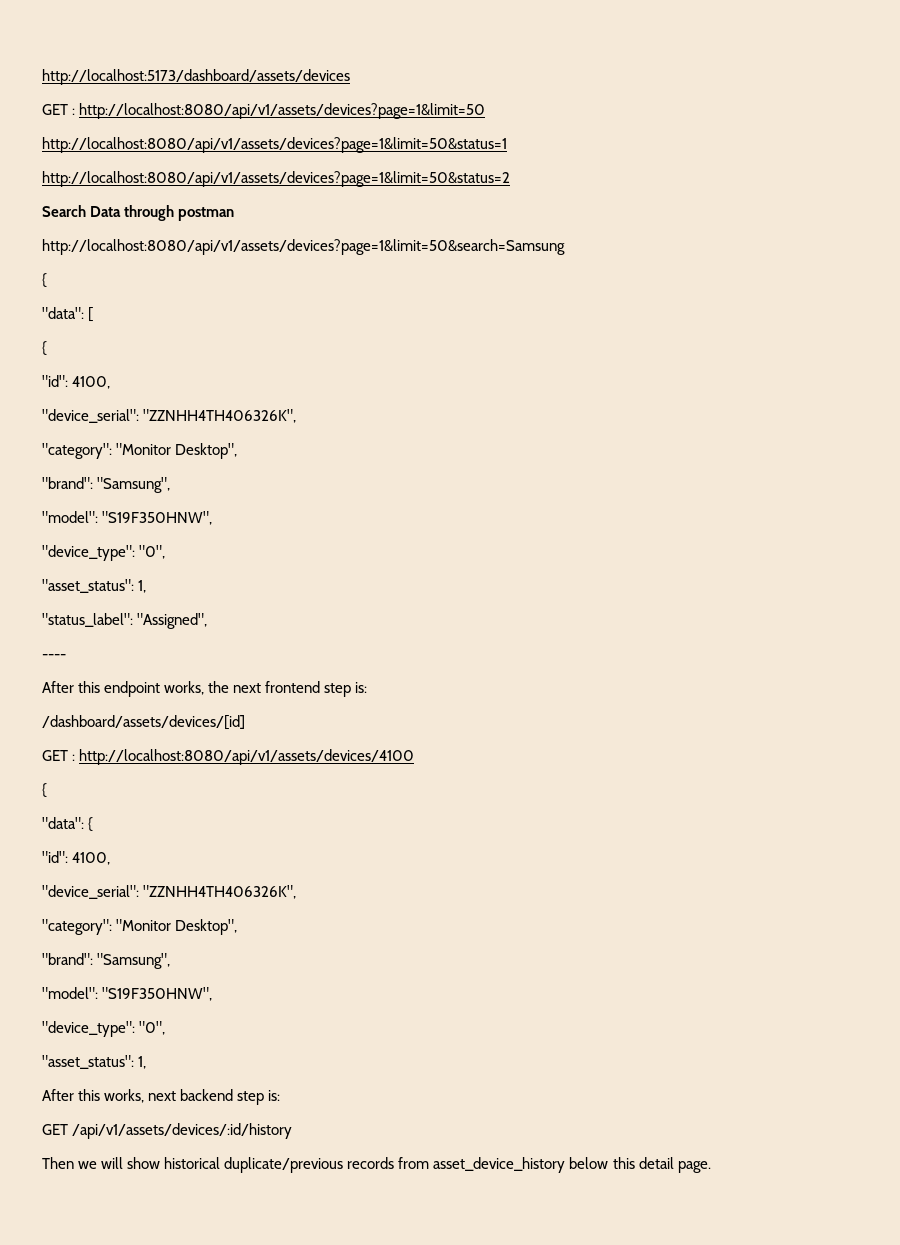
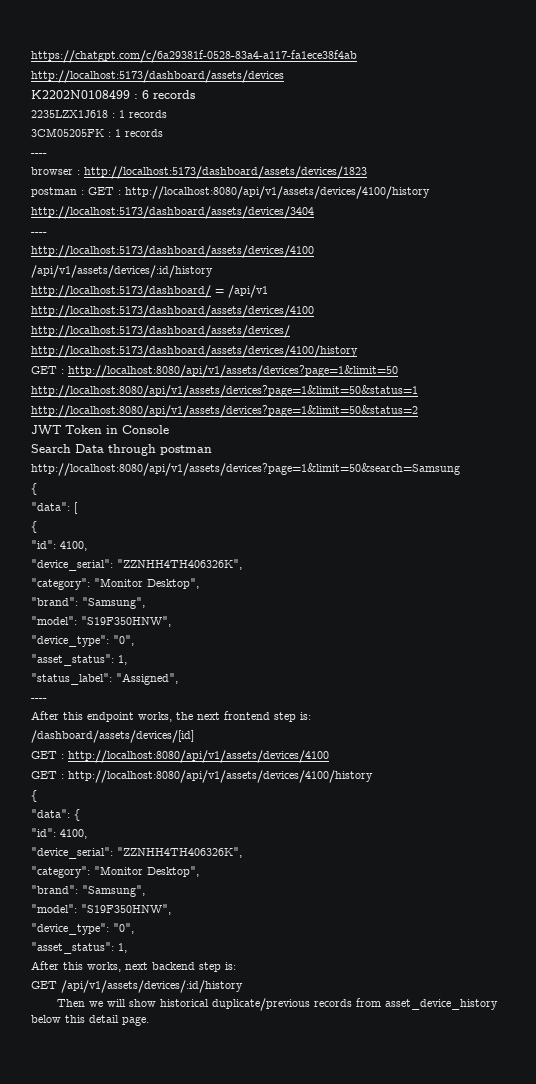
+ https://chatgpt.com/c/6a29381f-0528-83a4-a117-fa1ece38f4ab
+ K2202N0108499 : 6 records
+ 2235LZX1J618 : 1 records
+ 3CM05205FK : 1 records
+ ----
+ browser : http://localhost:5173/dashboard/assets/devices/1823
+ postman : GET : http://localhost:8080/api/v1/assets/devices/4100/history
+ http://localhost:5173/dashboard/assets/devices/3404
+ ----
+ http://localhost:5173/dashboard/assets/devices/4100
+ /api/v1/assets/devices/:id/history
+ http://localhost:5173/dashboard/ = /api/v1
+ http://localhost:5173/dashboard/assets/devices/4100
+ http://localhost:5173/dashboard/assets/devices/
+ http://localhost:5173/dashboard/assets/devices/4100/history
+ JWT Token in Console
  GET : http://localhost:8080/api/v1/assets/devices/4100
+ GET : http://localhost:8080/api/v1/assets/devices/4100/history

